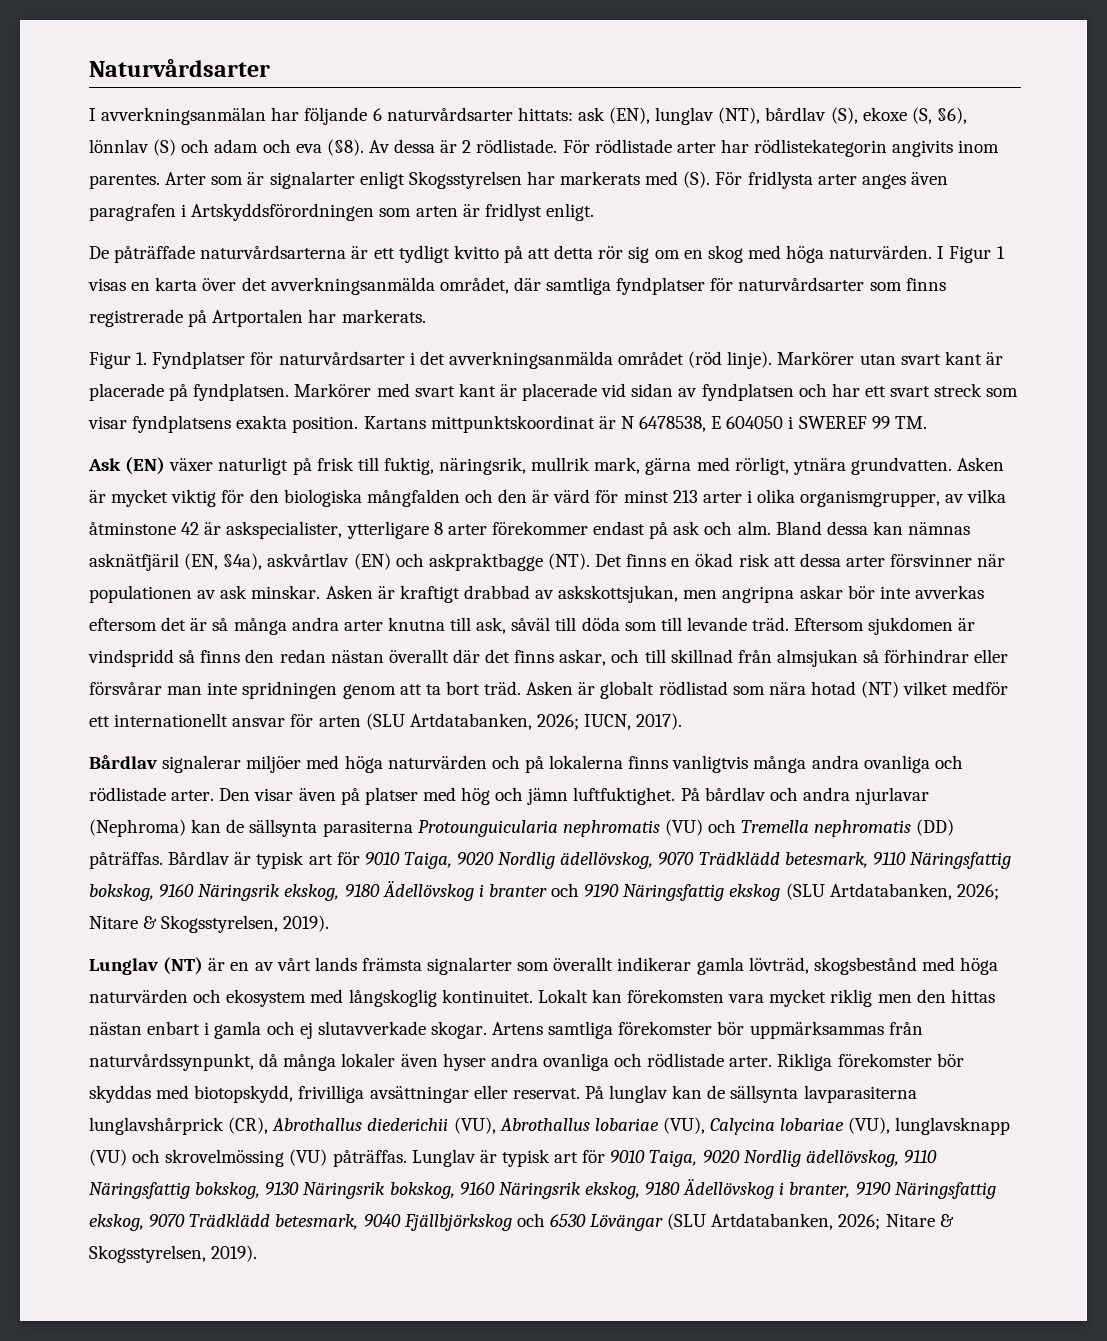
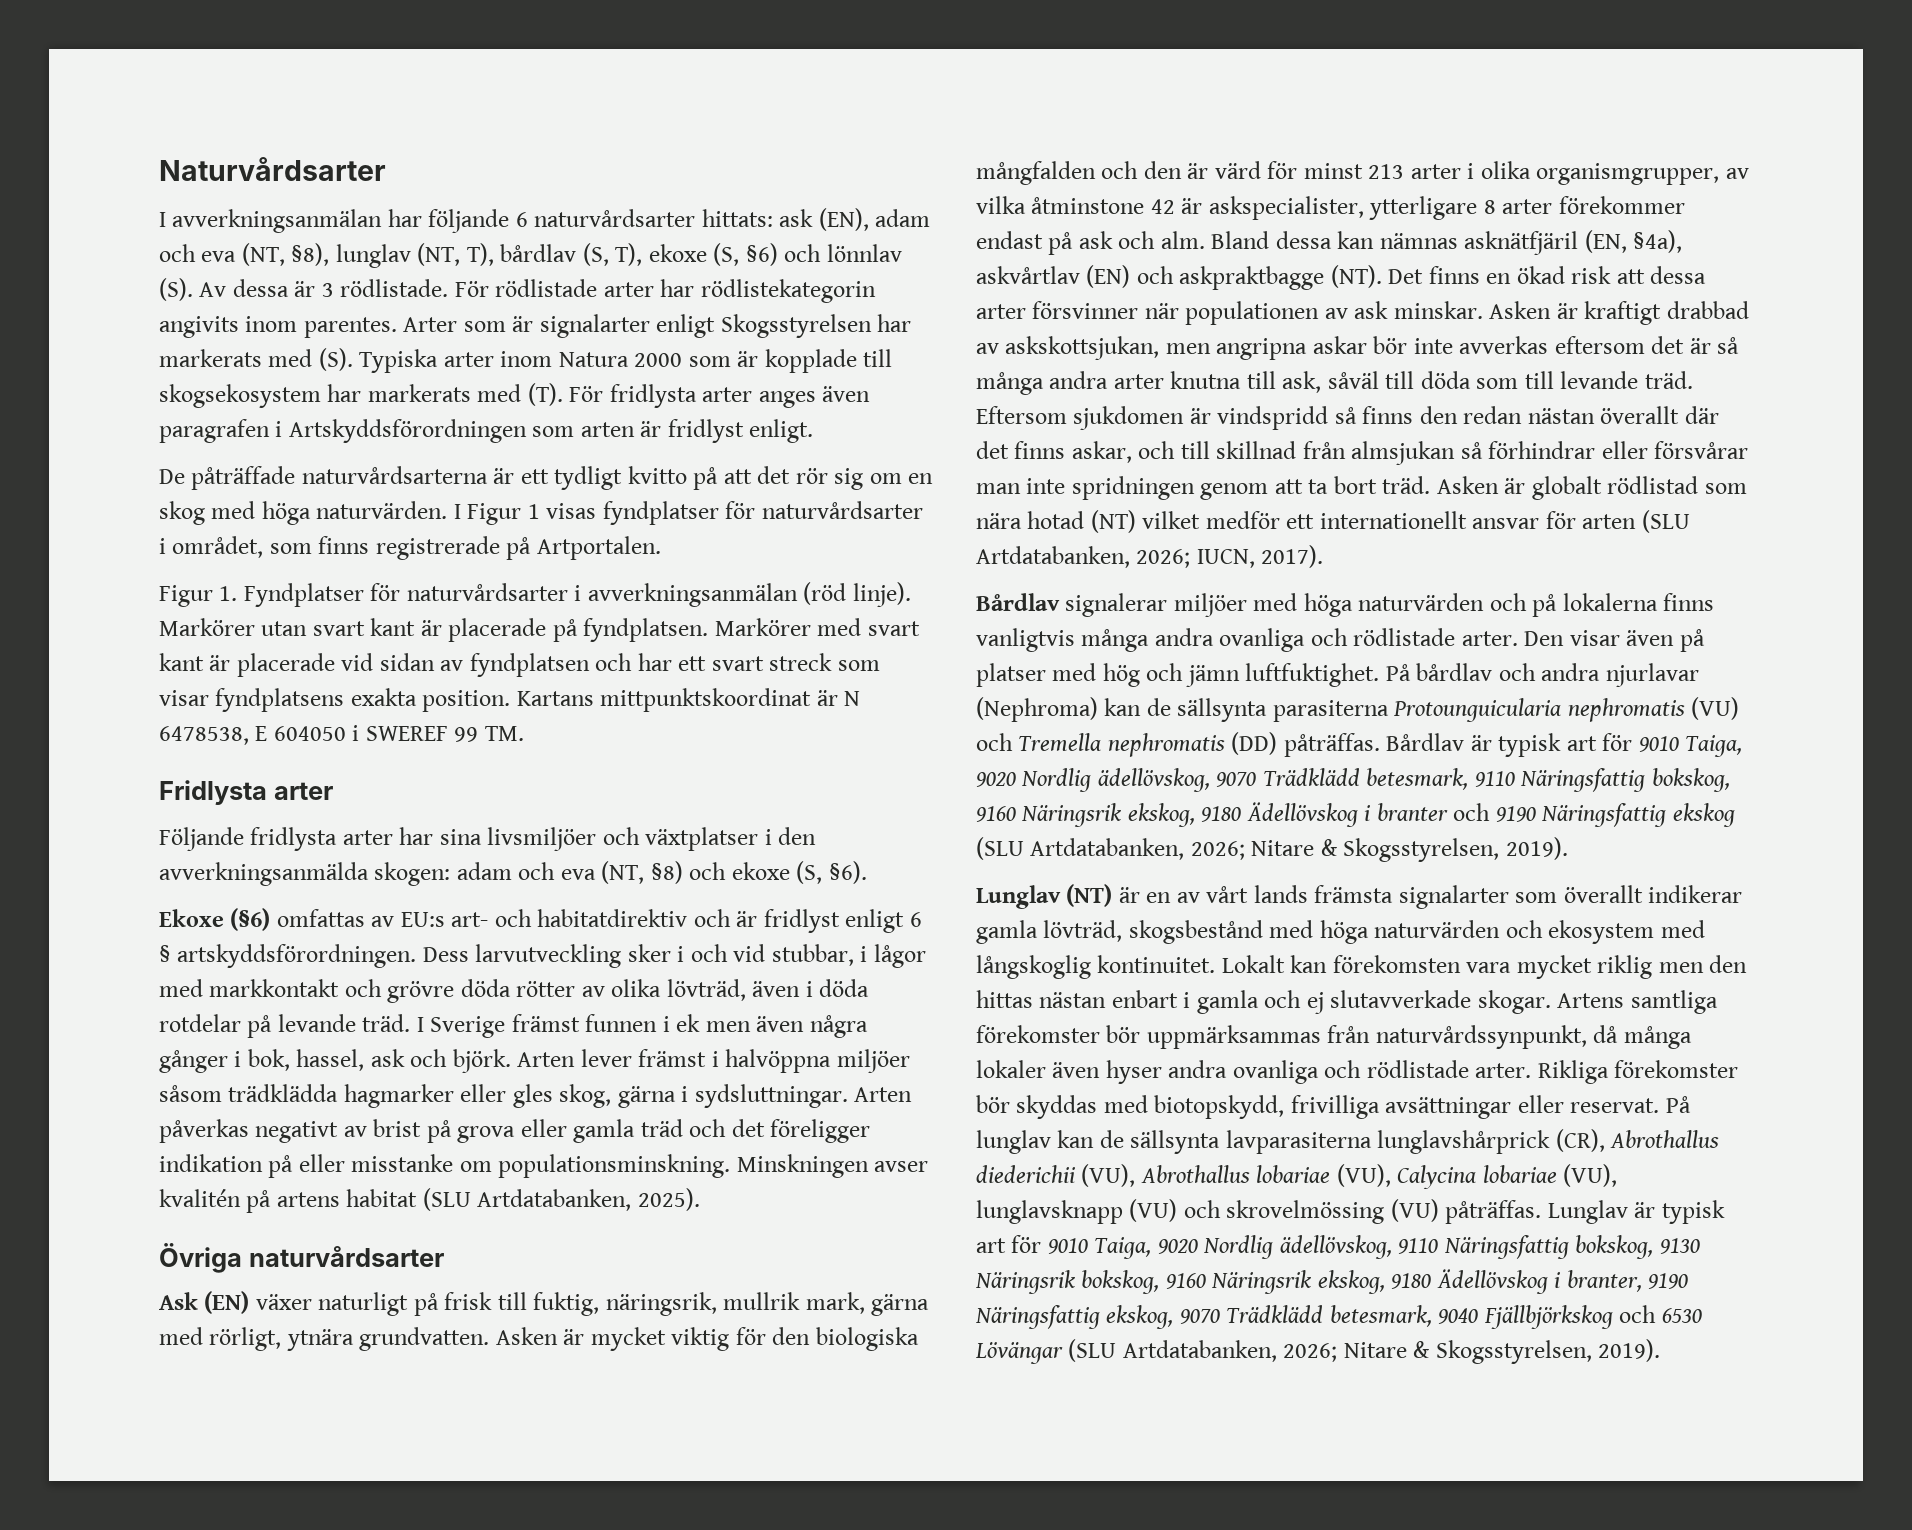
- I avverkningsanmälan har följande 6 naturvårdsarter hittats: ask (EN), lunglav (NT), bårdlav (S), ekoxe (S, §6), lönnlav (S) och adam och eva (§8). Av dessa är 2 rödlistade.
+ I avverkningsanmälan har följande 6 naturvårdsarter hittats: ask (EN), adam och eva (NT, §8), lunglav (NT, T), bårdlav (S, T), ekoxe (S, §6) och lönnlav (S). Av dessa är 3 rödlistade.
- Arter som är signalarter enligt Skogsstyrelsen har markerats med (S). För fridlysta arter anges även paragrafen i Artskyddsförordningen som arten är fridlyst enligt.
+ Arter som är signalarter enligt Skogsstyrelsen har markerats med (S). Typiska arter inom Natura 2000 som är kopplade till skogsekosystem har markerats med (T). För fridlysta arter anges även paragrafen i Artskyddsförordningen som arten är fridlyst enligt.
- De påträffade naturvårdsarterna är ett tydligt kvitto på att detta rör sig om en skog med höga naturvärden.
+ De påträffade naturvårdsarterna är ett tydligt kvitto på att det rör sig om en skog med höga naturvärden.
- I Figur 1 visas en karta över det avverkningsanmälda området, där samtliga fyndplatser för naturvårdsarter som finns registrerade på Artportalen har markerats.
+ I Figur 1 visas fyndplatser för naturvårdsarter i området, som finns registrerade på Artportalen.
- Figur 1. Fyndplatser för naturvårdsarter i det avverkningsanmälda området (röd linje).
+ Figur 1. Fyndplatser för naturvårdsarter i avverkningsanmälan (röd linje).
+ Fridlysta arter
+ Följande fridlysta arter har sina livsmiljöer och växtplatser i den avverkningsanmälda skogen: adam och eva (NT, §8) och ekoxe (S, §6).
+ Ekoxe (§6) omfattas av EU:s art- och habitatdirektiv och är fridlyst enligt 6 § artskyddsförordningen. Dess larvutveckling sker i och vid stubbar, i lågor med markkontakt och grövre döda rötter av olika lövträd, även i döda rotdelar på levande träd. I Sverige främst funnen i ek men även några gånger i bok, hassel, ask och björk. Arten lever främst i halvöppna miljöer såsom trädklädda hagmarker eller gles skog, gärna i sydsluttningar. Arten påverkas negativt av brist på grova eller gamla träd och det föreligger indikation på eller misstanke om populationsminskning. Minskningen avser kvalitén på artens habitat (SLU Artdatabanken, 2025).
+ Övriga naturvårdsarter

